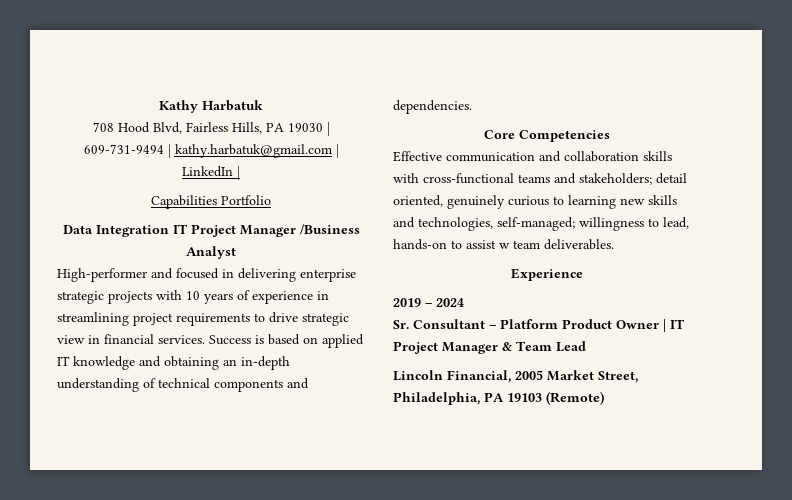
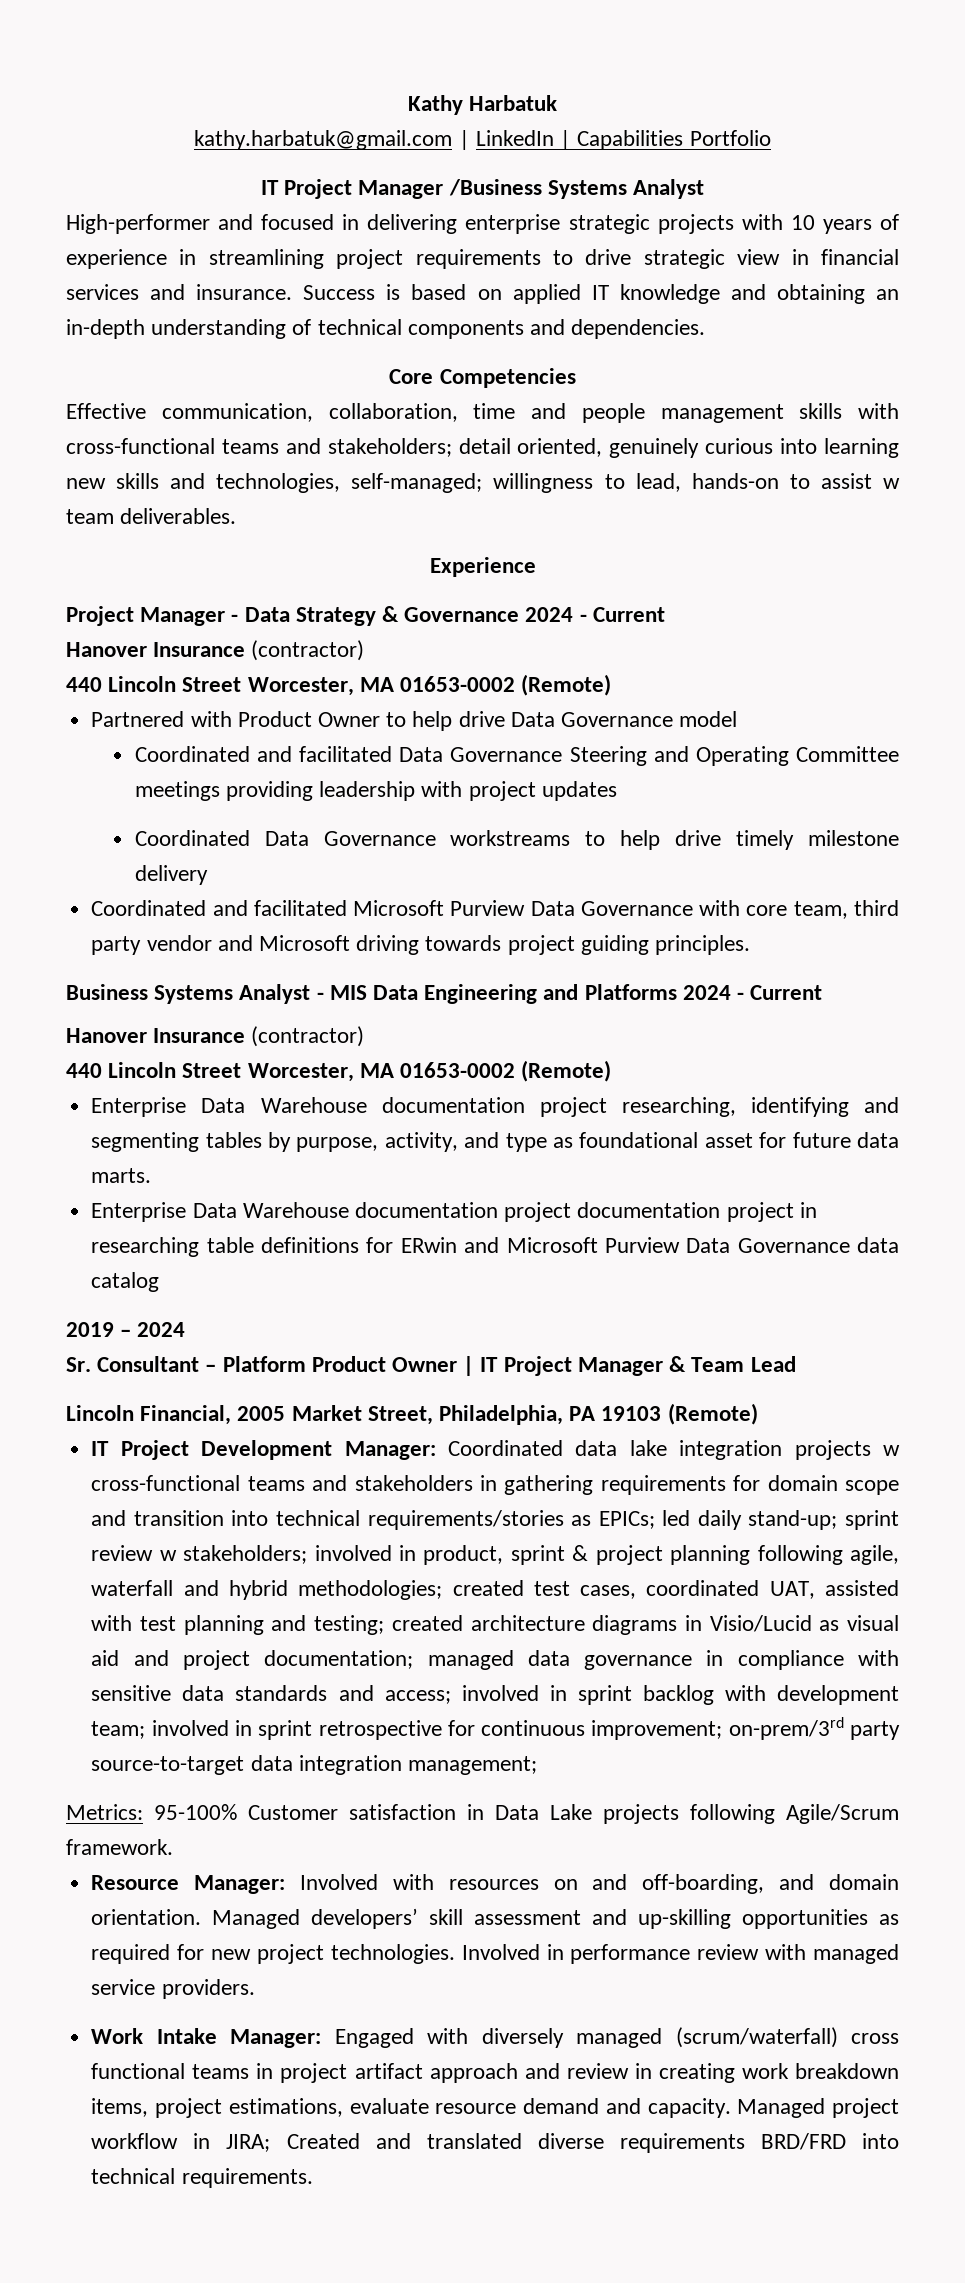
- 708 Hood Blvd, Fairless Hills, PA 19030 | 609-731-9494 | kathy.harbatuk@gmail.com | LinkedIn |
- Capabilities Portfolio
+ kathy.harbatuk@gmail.com | LinkedIn | Capabilities Portfolio
- Data Integration IT Project Manager /Business Analyst
+ IT Project Manager /Business Systems Analyst
- High-performer and focused in delivering enterprise strategic projects with 10 years of experience in streamlining project requirements to drive strategic view in financial services.
+ High-performer and focused in delivering enterprise strategic projects with 10 years of experience in streamlining project requirements to drive strategic view in financial services and insurance.
- Effective communication and collaboration skills with cross-functional teams and stakeholders; detail oriented, genuinely curious to learning new skills and technologies, self-managed; willingness to lead, hands-on to assist w team deliverables.
+ Effective communication, collaboration, time and people management skills with cross-functional teams and stakeholders; detail oriented, genuinely curious into learning new skills and technologies, self-managed; willingness to lead, hands-on to assist w team deliverables.
+ Project Manager - Data Strategy & Governance 2024 - Current
+ Hanover Insurance (contractor)
+ 440 Lincoln Street Worcester, MA 01653-0002 (Remote)
+ Partnered with Product Owner to help drive Data Governance model
+ Coordinated and facilitated Data Governance Steering and Operating Committee meetings providing leadership with project updates
+ Coordinated Data Governance workstreams to help drive timely milestone delivery
+ Coordinated and facilitated Microsoft Purview Data Governance with core team, third party vendor and Microsoft driving towards project guiding principles.
+ Business Systems Analyst - MIS Data Engineering and Platforms 2024 - Current
+ Hanover Insurance (contractor)
+ 440 Lincoln Street Worcester, MA 01653-0002 (Remote)
+ Enterprise Data Warehouse documentation project researching, identifying and segmenting tables by purpose, activity, and type as foundational asset for future data marts.
+ Enterprise Data Warehouse documentation project documentation project in researching table definitions for ERwin and Microsoft Purview Data Governance data catalog
+ IT Project Development Manager: Coordinated data lake integration projects w cross-functional teams and stakeholders in gathering requirements for domain scope and transition into technical requirements/stories as EPICs; led daily stand-up; sprint review w stakeholders; involved in product, sprint & project planning following agile, waterfall and hybrid methodologies; created test cases, coordinated UAT, assisted with test planning and testing; created architecture diagrams in Visio/Lucid as visual aid and project documentation; managed data governance in compliance with sensitive data standards and access; involved in sprint backlog with development team; involved in sprint retrospective for continuous improvement; on-prem/3rd party source-to-target data integration management;
+ Metrics: 95-100% Customer satisfaction in Data Lake projects following Agile/Scrum framework.
+ Resource Manager: Involved with resources on and off-boarding, and domain orientation. Managed developers’ skill assessment and up-skilling opportunities as required for new project technologies. Involved in performance review with managed service providers.
+ Work Intake Manager: Engaged with diversely managed (scrum/waterfall) cross functional teams in project artifact approach and review in creating work breakdown items, project estimations, evaluate resource demand and capacity. Managed project workflow in JIRA; Created and translated diverse requirements BRD/FRD into technical requirements.

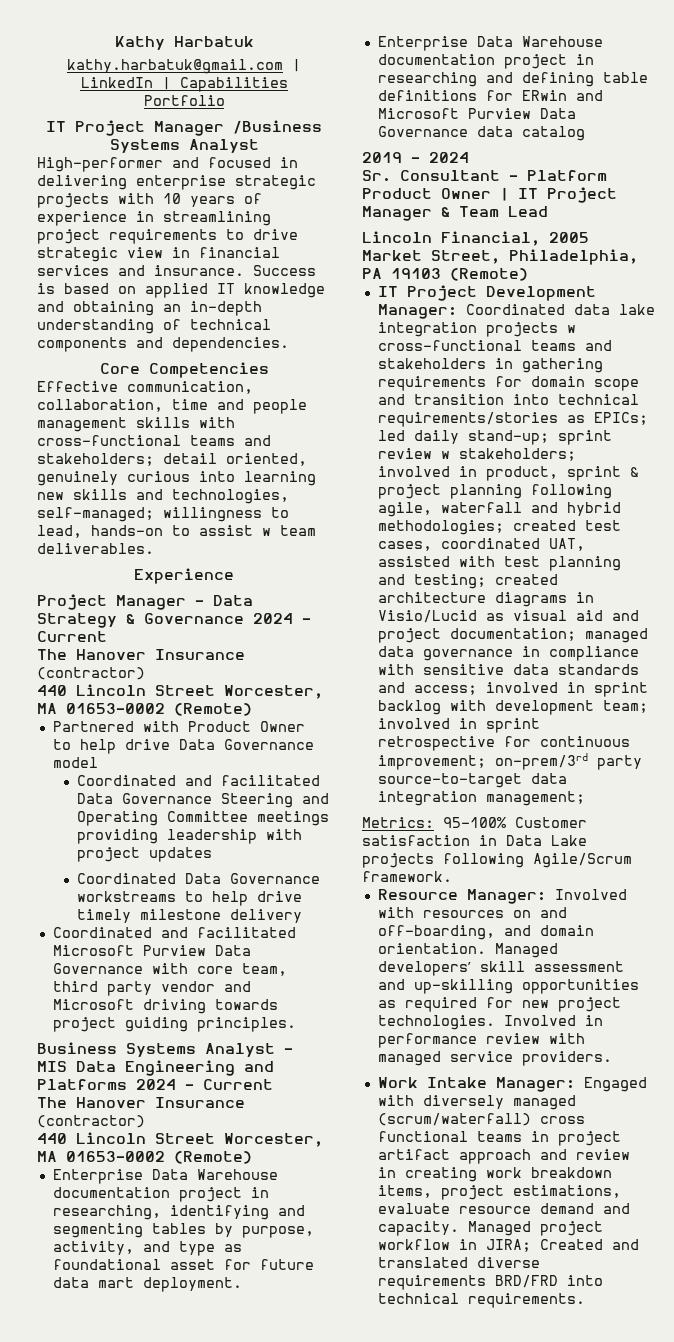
  Project Manager - Data Strategy & Governance 2024 - Current
- Hanover Insurance (contractor)
+ The Hanover Insurance (contractor)
  Business Systems Analyst - MIS Data Engineering and Platforms 2024 - Current
- Hanover Insurance (contractor)
+ The Hanover Insurance (contractor)
- Enterprise Data Warehouse documentation project researching, identifying and segmenting tables by purpose, activity, and type as foundational asset for future data marts.
- Enterprise Data Warehouse documentation project documentation project in researching table definitions for ERwin and Microsoft Purview Data Governance data catalog
+ Enterprise Data Warehouse documentation project in researching, identifying and segmenting tables by purpose, activity, and type as foundational asset for future data mart deployment.
+ Enterprise Data Warehouse documentation project in researching and defining table definitions for ERwin and Microsoft Purview Data Governance data catalog

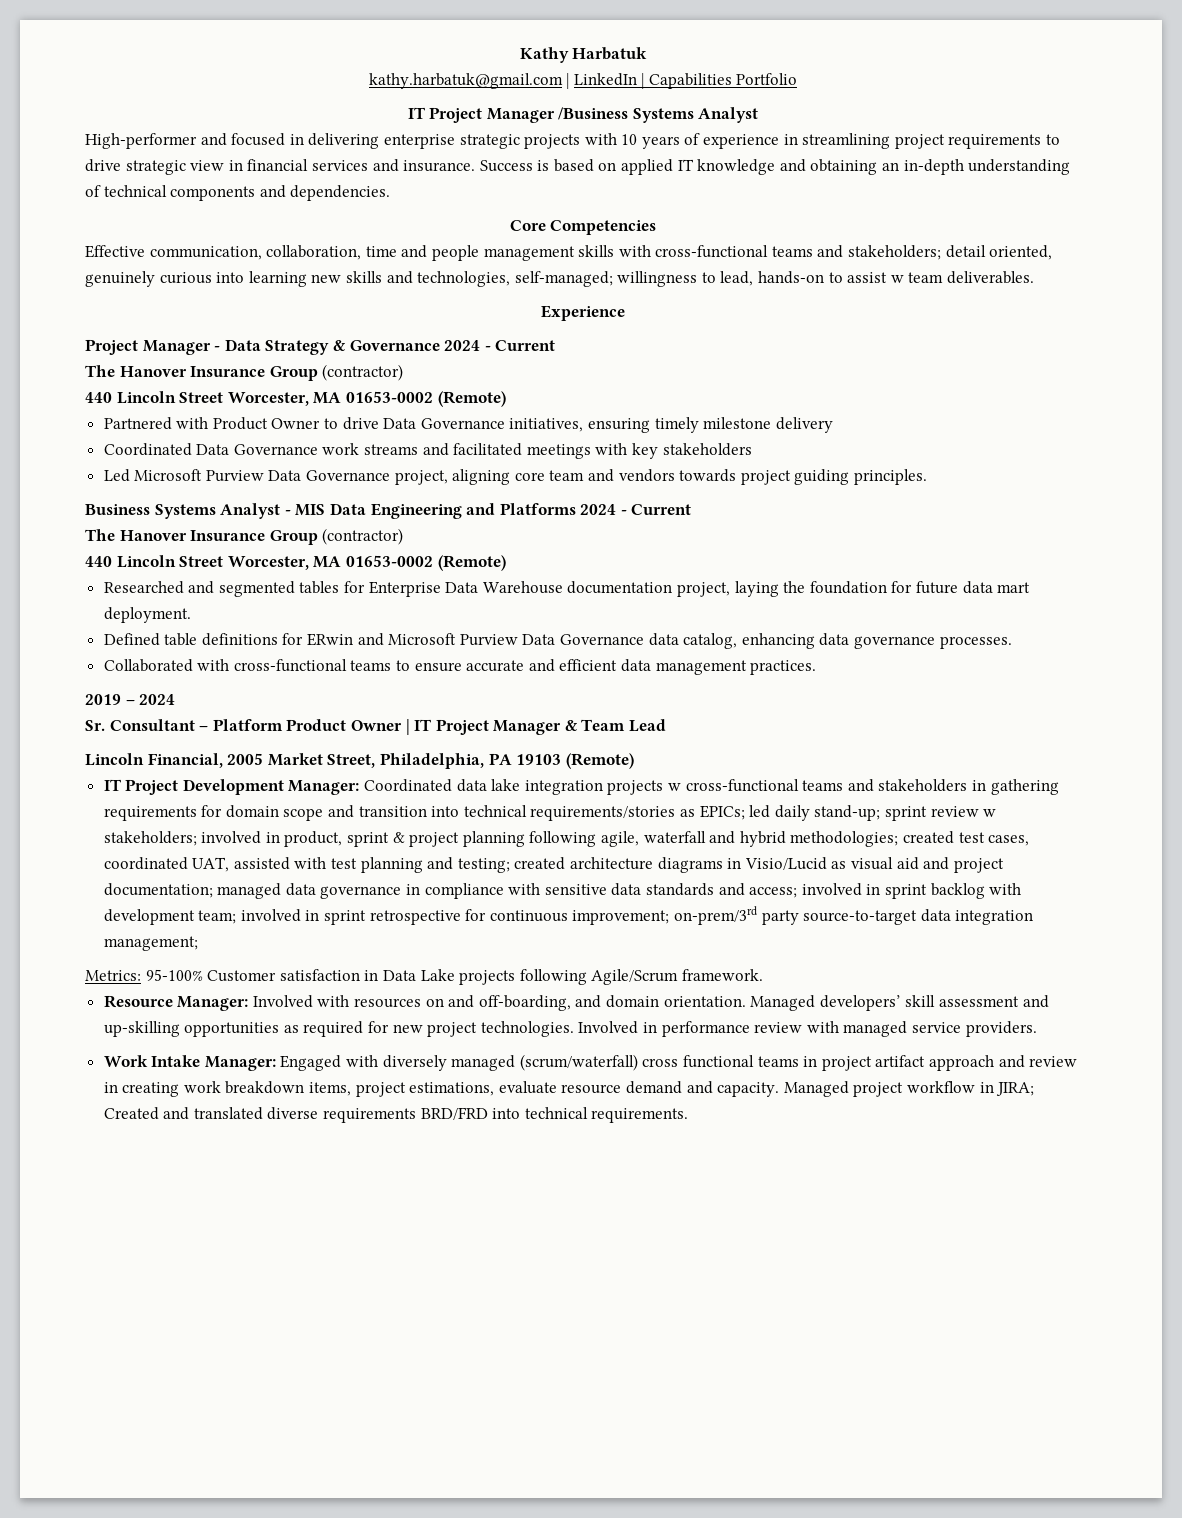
  Project Manager - Data Strategy & Governance 2024 - Current
- The Hanover Insurance (contractor)
+ The Hanover Insurance Group (contractor)
- Partnered with Product Owner to help drive Data Governance model
- Coordinated and facilitated Data Governance Steering and Operating Committee meetings providing leadership with project updates
- Coordinated Data Governance workstreams to help drive timely milestone delivery
- Coordinated and facilitated Microsoft Purview Data Governance with core team, third party vendor and Microsoft driving towards project guiding principles.
+ Partnered with Product Owner to drive Data Governance initiatives, ensuring timely milestone delivery
+ Coordinated Data Governance work streams and facilitated meetings with key stakeholders
+ Led Microsoft Purview Data Governance project, aligning core team and vendors towards project guiding principles.
  Business Systems Analyst - MIS Data Engineering and Platforms 2024 - Current
- The Hanover Insurance (contractor)
+ The Hanover Insurance Group (contractor)
  440 Lincoln Street Worcester, MA 01653-0002 (Remote)
- Enterprise Data Warehouse documentation project in researching, identifying and segmenting tables by purpose, activity, and type as foundational asset for future data mart deployment.
+ Researched and segmented tables for Enterprise Data Warehouse documentation project, laying the foundation for future data mart deployment.
- Enterprise Data Warehouse documentation project in researching and defining table definitions for ERwin and Microsoft Purview Data Governance data catalog
+ Defined table definitions for ERwin and Microsoft Purview Data Governance data catalog, enhancing data governance processes.
+ Collaborated with cross-functional teams to ensure accurate and efficient data management practices.

